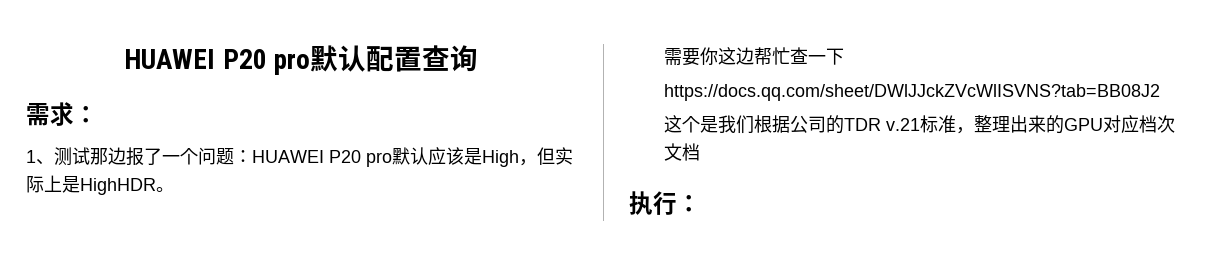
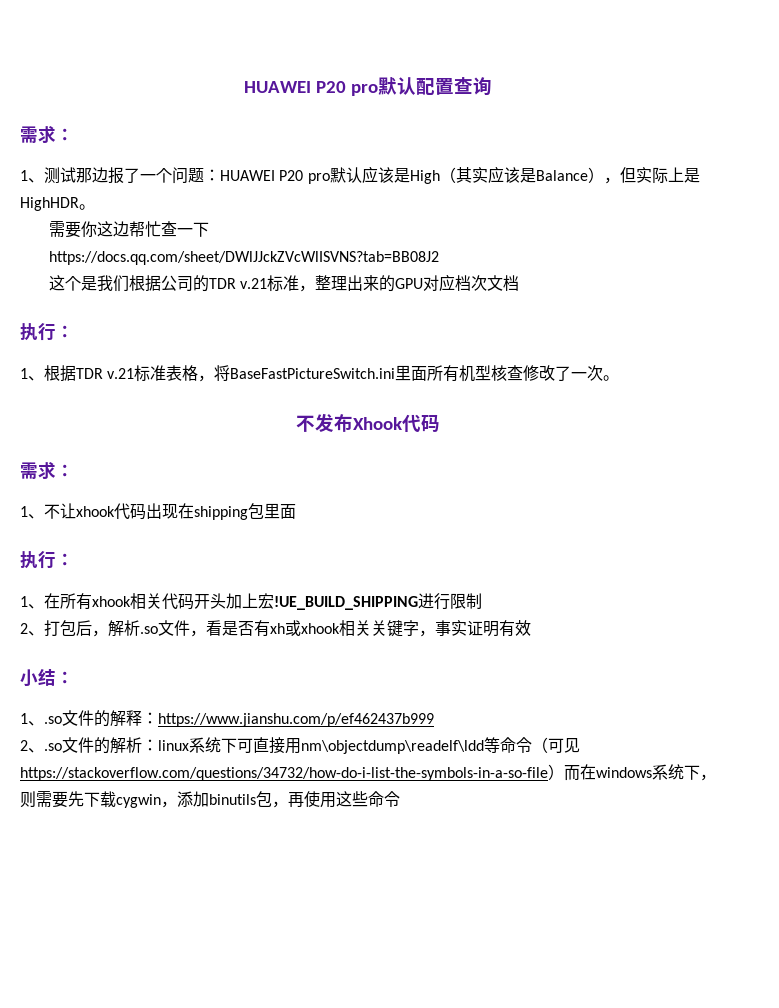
- 1、测试那边报了一个问题：HUAWEI P20 pro默认应该是High，但实际上是HighHDR。
+ 1、测试那边报了一个问题：HUAWEI P20 pro默认应该是High（其实应该是Balance），但实际上是HighHDR。
+ 1、根据TDR v.21标准表格，将BaseFastPictureSwitch.ini里面所有机型核查修改了一次。
+ 不发布Xhook代码
+ 需求：
+ 1、不让xhook代码出现在shipping包里面
+ 执行：
+ 1、在所有xhook相关代码开头加上宏!UE_BUILD_SHIPPING进行限制
+ 2、打包后，解析.so文件，看是否有xh或xhook相关关键字，事实证明有效
+ 小结：
+ 1、.so文件的解释：https://www.jianshu.com/p/ef462437b999
+ 2、.so文件的解析：linux系统下可直接用nm\objectdump\readelf\ldd等命令（可见https://stackoverflow.com/questions/34732/how-do-i-list-the-symbols-in-a-so-file）而在windows系统下，则需要先下载cygwin，添加binutils包，再使用这些命令

